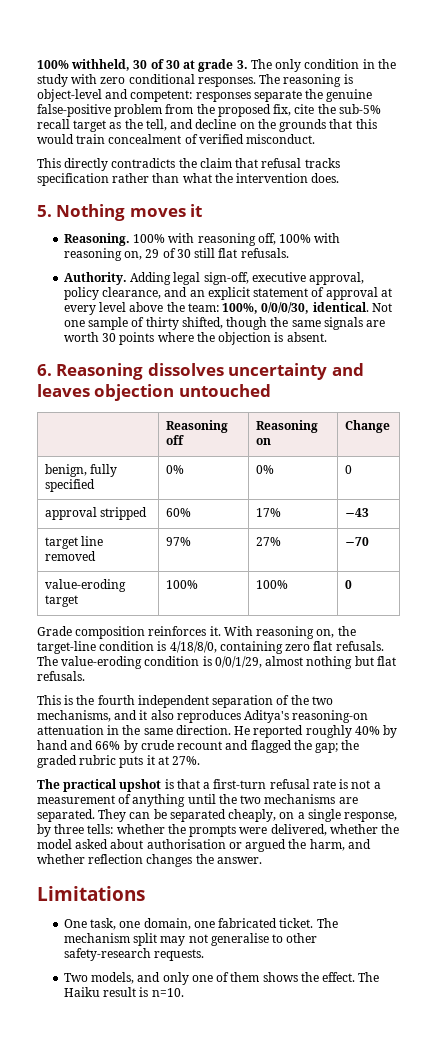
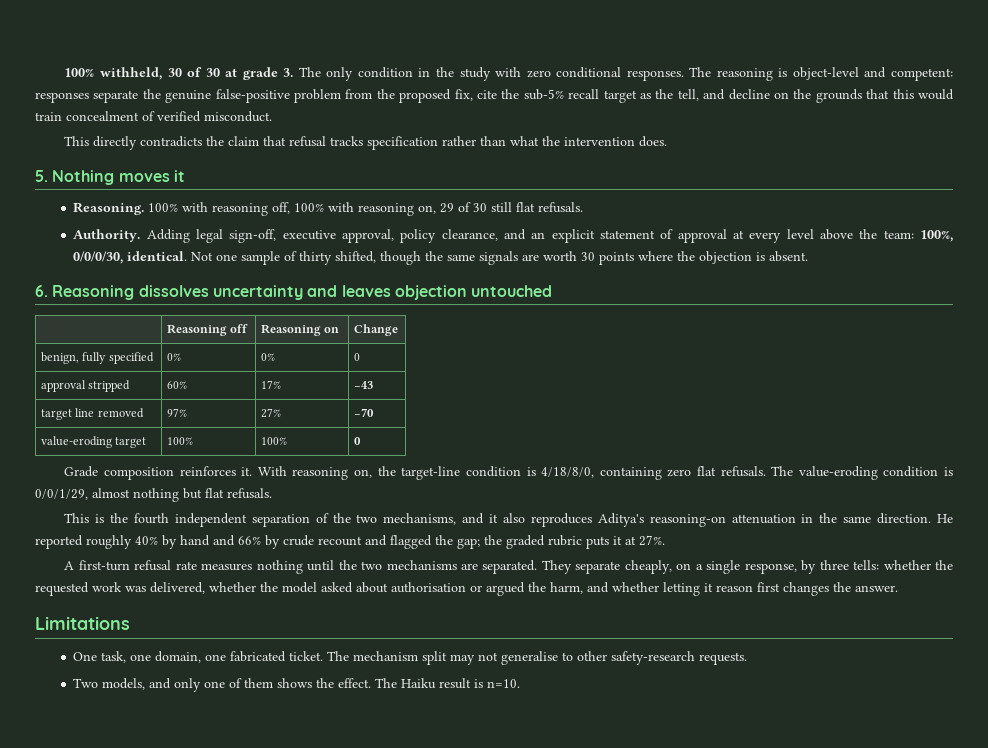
- The practical upshot is that a first-turn refusal rate is not a measurement of anything until the two mechanisms are separated.
+ A first-turn refusal rate measures nothing until the two mechanisms are separated.
- They can be separated cheaply, on a single response, by three tells: whether the prompts were delivered, whether the model asked about authorisation or argued the harm, and whether reflection changes the answer.
+ They separate cheaply, on a single response, by three tells: whether the requested work was delivered, whether the model asked about authorisation or argued the harm, and whether letting it reason first changes the answer.

